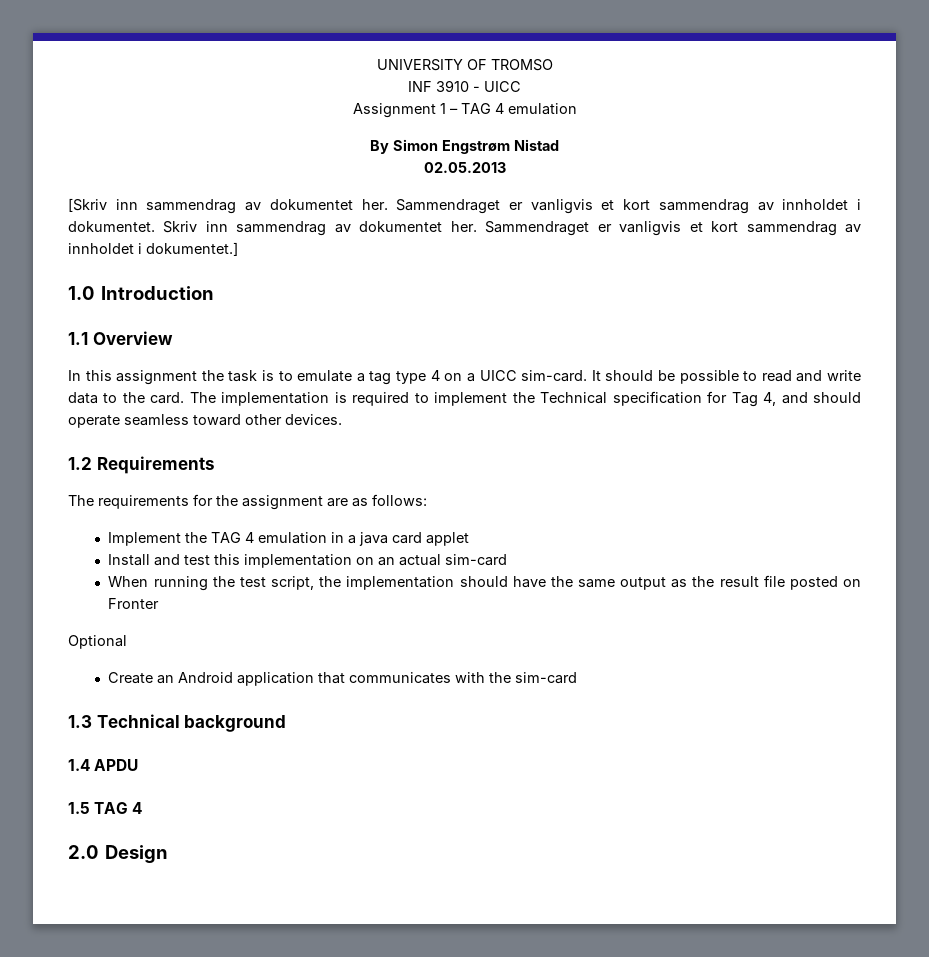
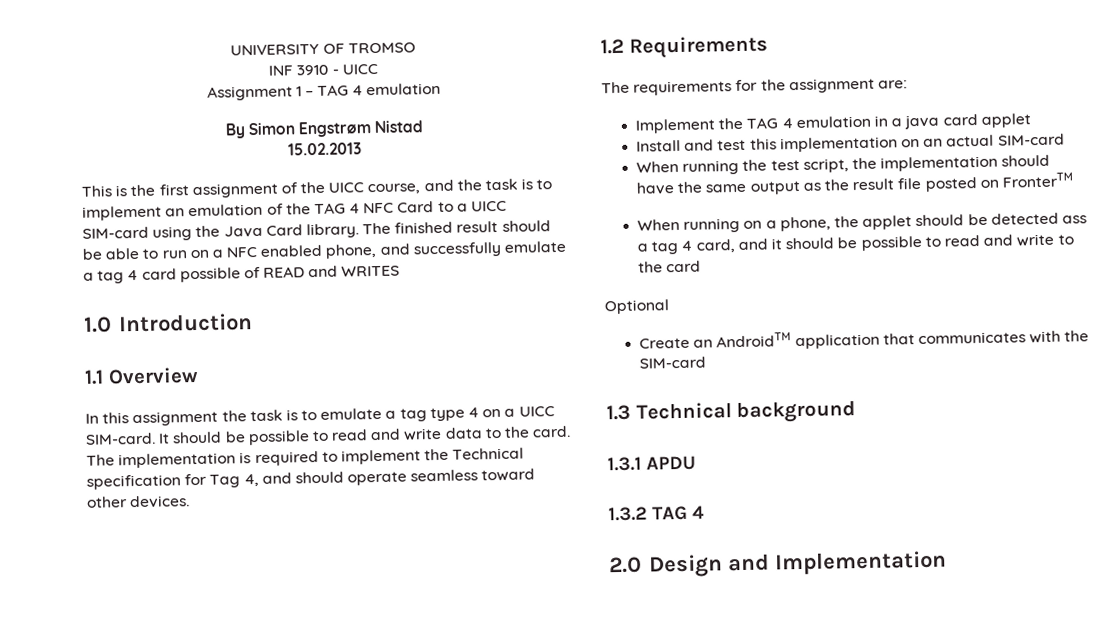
- 02.05.2013
- [Skriv inn sammendrag av dokumentet her. Sammendraget er vanligvis et kort sammendrag av innholdet i dokumentet. Skriv inn sammendrag av dokumentet her. Sammendraget er vanligvis et kort sammendrag av innholdet i dokumentet.]
+ 15.02.2013
+ This is the first assignment of the UICC course, and the task is to implement an emulation of the TAG 4 NFC Card to a UICC SIM-card using the Java Card library. The finished result should be able to run on a NFC enabled phone, and successfully emulate a tag 4 card possible of READ and WRITES
- In this assignment the task is to emulate a tag type 4 on a UICC sim-card.
+ In this assignment the task is to emulate a tag type 4 on a UICC SIM-card.
- The requirements for the assignment are as follows:
+ The requirements for the assignment are:
- Install and test this implementation on an actual sim-card
+ Install and test this implementation on an actual SIM-card
- When running the test script, the implementation should have the same output as the result file posted on Fronter
+ When running the test script, the implementation should have the same output as the result file posted on FronterTM
+ When running on a phone, the applet should be detected ass a tag 4 card, and it should be possible to read and write to the card
- Create an Android application that communicates with the sim-card
+ Create an AndroidTM application that communicates with the SIM-card
- 1.4 APDU
+ 1.3.1 APDU
- 1.5 TAG 4
+ 1.3.2 TAG 4
- 2.0 Design
+ 2.0 Design and Implementation

